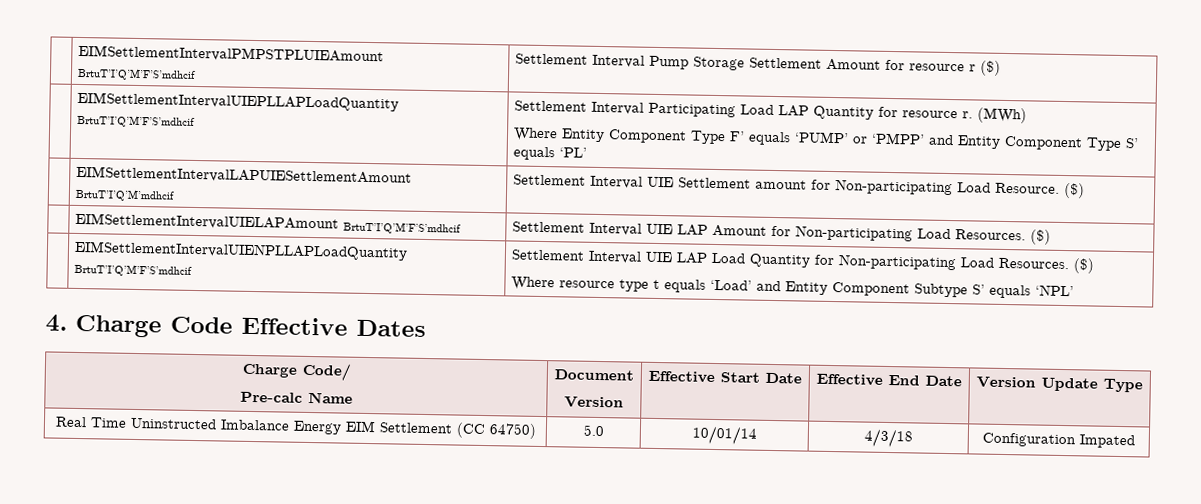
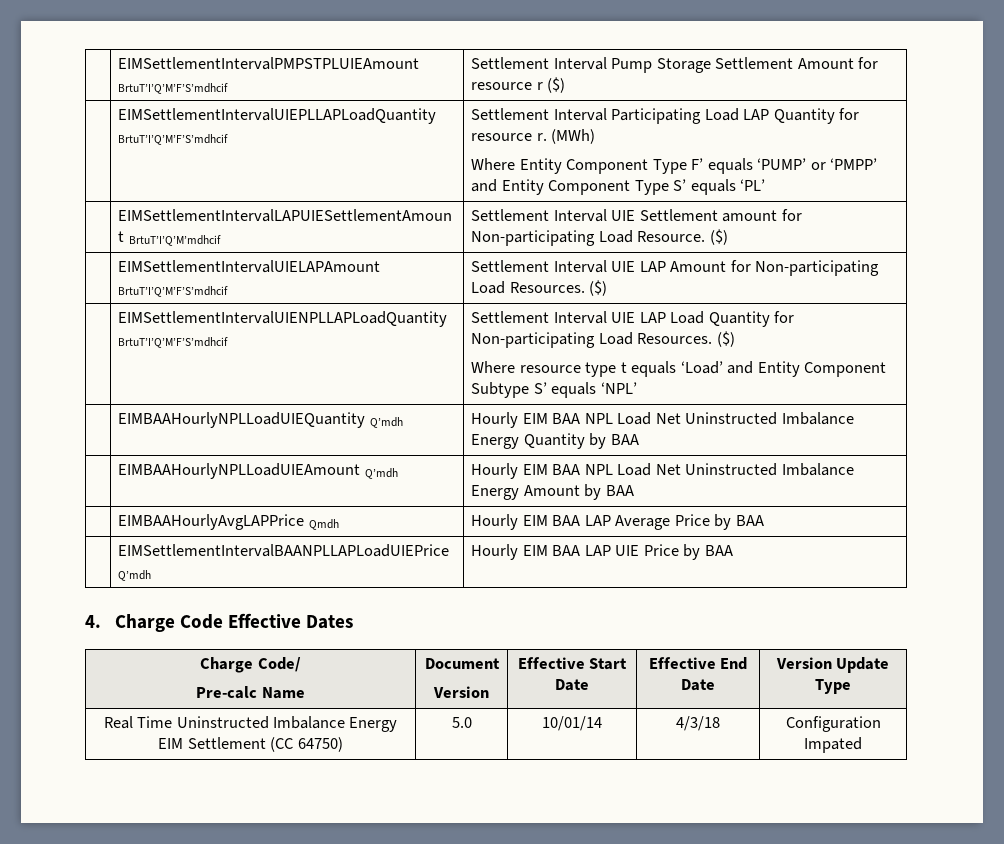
+ | EIMBAAHourlyNPLLoadUIEQuantity Q’mdh | Hourly EIM BAA NPL Load Net Uninstructed Imbalance Energy Quantity by BAA
+ | EIMBAAHourlyNPLLoadUIEAmount Q’mdh | Hourly EIM BAA NPL Load Net Uninstructed Imbalance Energy Amount by BAA
+ | EIMBAAHourlyAvgLAPPrice Qmdh | Hourly EIM BAA LAP Average Price by BAA
+ | EIMSettlementIntervalBAANPLLAPLoadUIEPrice Q’mdh | Hourly EIM BAA LAP UIE Price by BAA

